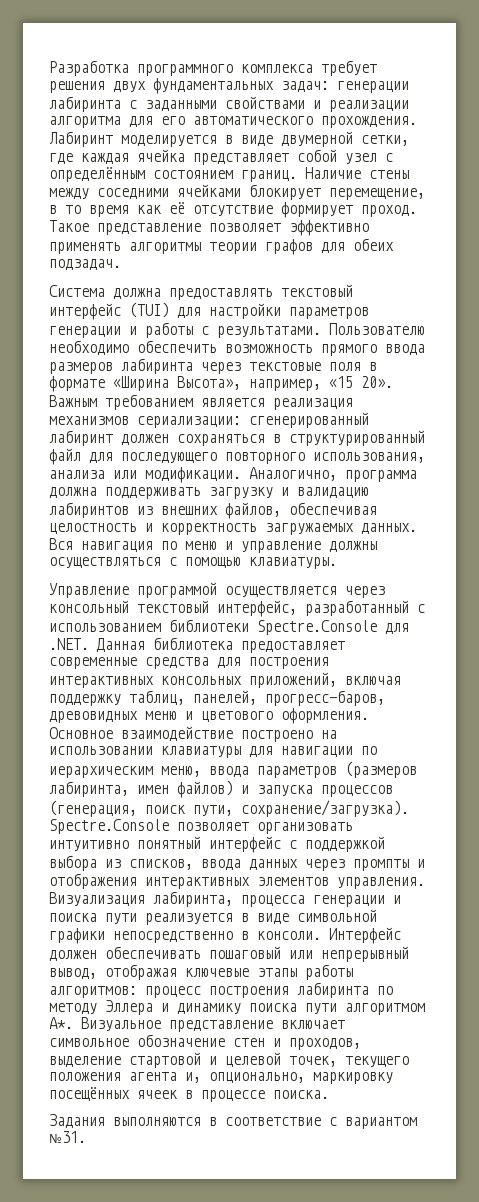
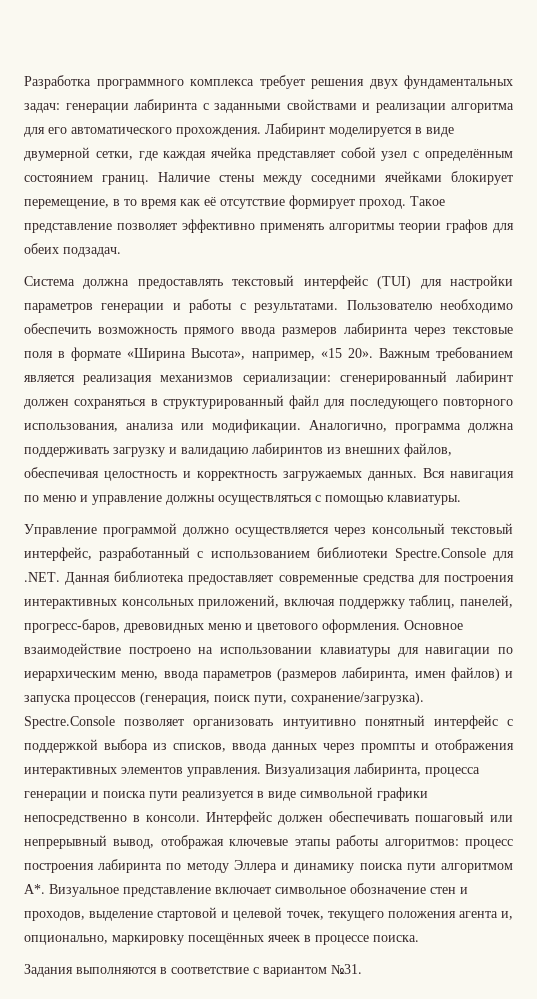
- Управление программой осуществляется через консольный текстовый интерфейс, разработанный с использованием библиотеки Spectre.Console для .NET. Данная библиотека предоставляет современные средства для построения интерактивных консольных приложений, включая поддержку таблиц, панелей, прогресс-баров, древовидных меню и цветового оформления.
+ Управление программой должно осуществляется через консольный текстовый интерфейс, разработанный с использованием библиотеки Spectre.Console для .NET. Данная библиотека предоставляет современные средства для построения интерактивных консольных приложений, включая поддержку таблиц, панелей, прогресс-баров, древовидных меню и цветового оформления.

